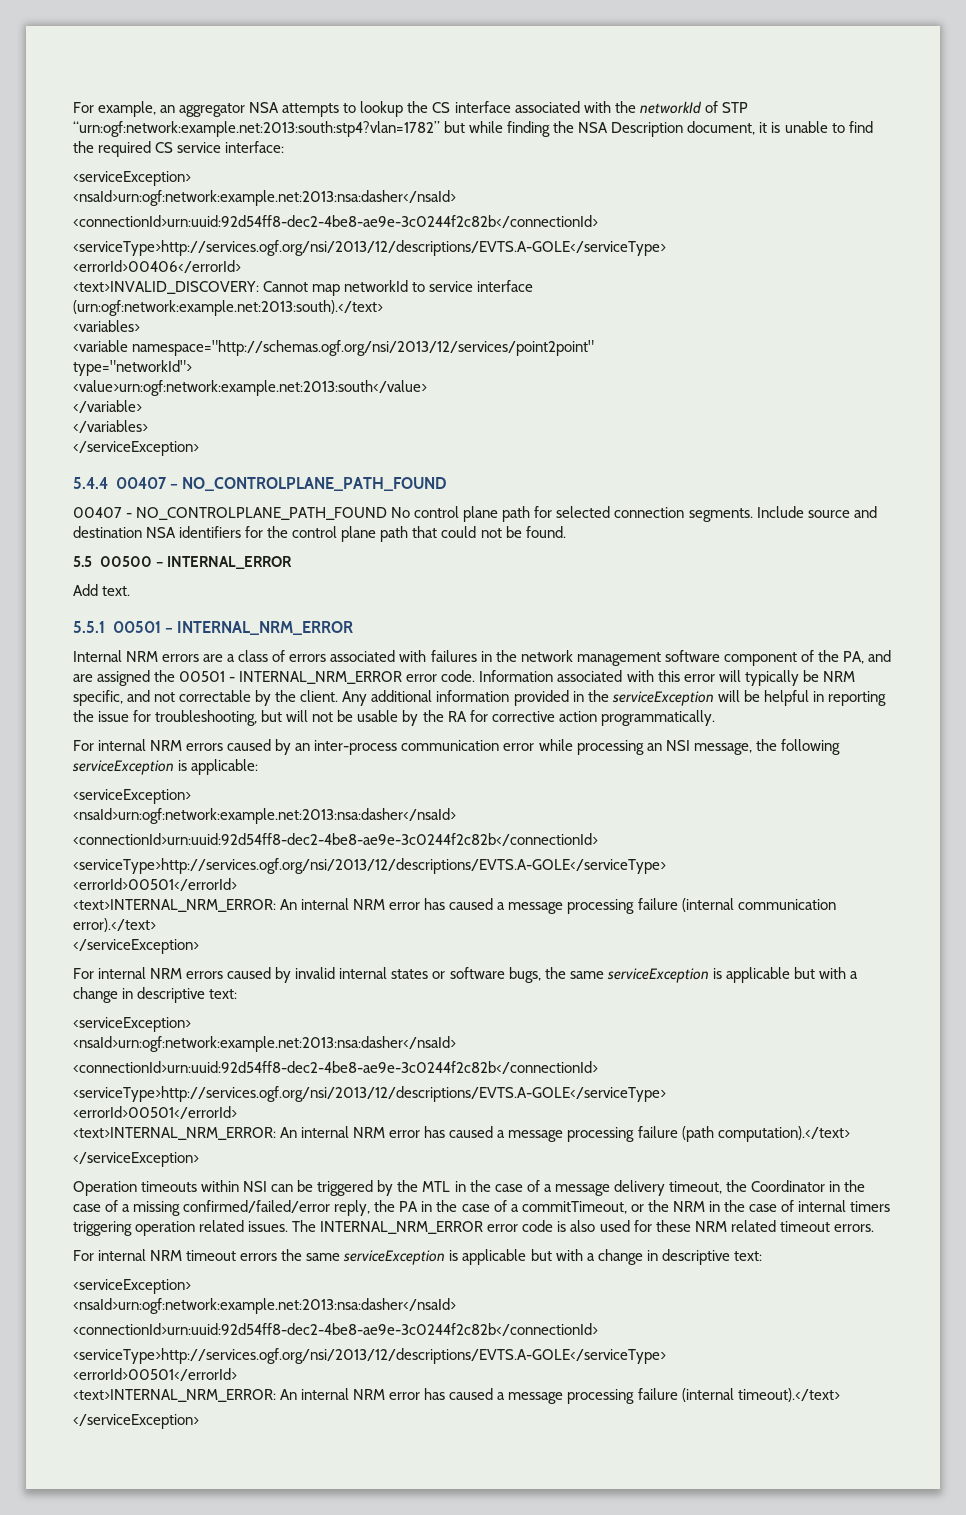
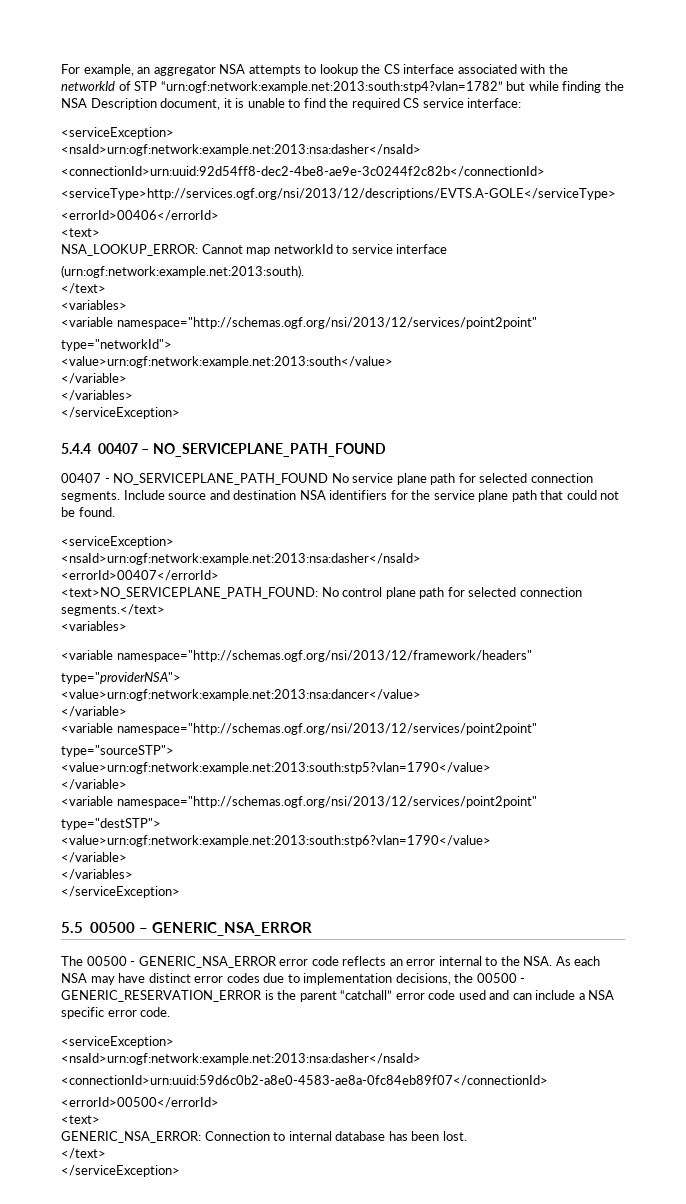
  <errorId>00406</errorId>
- <text>INVALID_DISCOVERY: Cannot map networkId to service interface
+ <text>
+ NSA_LOOKUP_ERROR: Cannot map networkId to service interface
- (urn:ogf:network:example.net:2013:south).</text>
+ (urn:ogf:network:example.net:2013:south).
+ </text>
- 5.4.4 00407 – NO_CONTROLPLANE_PATH_FOUND
- 00407 - NO_CONTROLPLANE_PATH_FOUND No control plane path for selected connection segments.
+ 5.4.4 00407 – NO_SERVICEPLANE_PATH_FOUND
+ 00407 - NO_SERVICEPLANE_PATH_FOUND No service plane path for selected connection segments.
- Include source and destination NSA identifiers for the control plane path that could not be found.
- 5.5 00500 – INTERNAL_ERROR
- Add text.
- 5.5.1 00501 – INTERNAL_NRM_ERROR
- Internal NRM errors are a class of errors associated with failures in the network management software component of the PA, and are assigned the 00501 - INTERNAL_NRM_ERROR error code. Information associated with this error will typically be NRM specific, and not correctable by the client. Any additional information provided in the serviceException will be helpful in reporting the issue for troubleshooting, but will not be usable by the RA for corrective action programmatically.
- For internal NRM errors caused by an inter-process communication error while processing an NSI message, the following serviceException is applicable:
+ Include source and destination NSA identifiers for the service plane path that could not be found.
  <serviceException>
  <nsaId>urn:ogf:network:example.net:2013:nsa:dasher</nsaId>
- <connectionId>urn:uuid:92d54ff8-dec2-4be8-ae9e-3c0244f2c82b</connectionId>
- <serviceType>http://services.ogf.org/nsi/2013/12/descriptions/EVTS.A-GOLE</serviceType>
- <errorId>00501</errorId>
- <text>INTERNAL_NRM_ERROR: An internal NRM error has caused a message processing failure (internal communication error).</text>
+ <errorId>00407</errorId>
+ <text>NO_SERVICEPLANE_PATH_FOUND: No control plane path for selected connection segments.</text>
+ <variables>
+ <variable namespace="http://schemas.ogf.org/nsi/2013/12/framework/headers"
+ type="providerNSA">
+ <value>urn:ogf:network:example.net:2013:nsa:dancer</value>
+ </variable>
+ <variable namespace="http://schemas.ogf.org/nsi/2013/12/services/point2point"
+ type="sourceSTP">
+ <value>urn:ogf:network:example.net:2013:south:stp5?vlan=1790</value>
+ </variable>
+ <variable namespace="http://schemas.ogf.org/nsi/2013/12/services/point2point"
+ type="destSTP">
+ <value>urn:ogf:network:example.net:2013:south:stp6?vlan=1790</value>
+ </variable>
+ </variables>
  </serviceException>
- For internal NRM errors caused by invalid internal states or software bugs, the same serviceException is applicable but with a change in descriptive text:
+ 5.5 00500 – GENERIC_NSA_ERROR
+ The 00500 - GENERIC_NSA_ERROR error code reflects an error internal to the NSA. As each NSA may have distinct error codes due to implementation decisions, the 00500 - GENERIC_RESERVATION_ERROR is the parent “catchall” error code used and can include a NSA specific error code.
  <serviceException>
  <nsaId>urn:ogf:network:example.net:2013:nsa:dasher</nsaId>
- <connectionId>urn:uuid:92d54ff8-dec2-4be8-ae9e-3c0244f2c82b</connectionId>
- <serviceType>http://services.ogf.org/nsi/2013/12/descriptions/EVTS.A-GOLE</serviceType>
- <errorId>00501</errorId>
- <text>INTERNAL_NRM_ERROR: An internal NRM error has caused a message processing failure (path computation).</text>
- </serviceException>
- Operation timeouts within NSI can be triggered by the MTL in the case of a message delivery timeout, the Coordinator in the case of a missing confirmed/failed/error reply, the PA in the case of a commitTimeout, or the NRM in the case of internal timers triggering operation related issues. The INTERNAL_NRM_ERROR error code is also used for these NRM related timeout errors.
- For internal NRM timeout errors the same serviceException is applicable but with a change in descriptive text:
- <serviceException>
- <nsaId>urn:ogf:network:example.net:2013:nsa:dasher</nsaId>
- <connectionId>urn:uuid:92d54ff8-dec2-4be8-ae9e-3c0244f2c82b</connectionId>
- <serviceType>http://services.ogf.org/nsi/2013/12/descriptions/EVTS.A-GOLE</serviceType>
- <errorId>00501</errorId>
- <text>INTERNAL_NRM_ERROR: An internal NRM error has caused a message processing failure (internal timeout).</text>
+ <connectionId>urn:uuid:59d6c0b2-a8e0-4583-ae8a-0fc84eb89f07</connectionId>
+ <errorId>00500</errorId>
+ <text>
+ GENERIC_NSA_ERROR: Connection to internal database has been lost.
+ </text>

